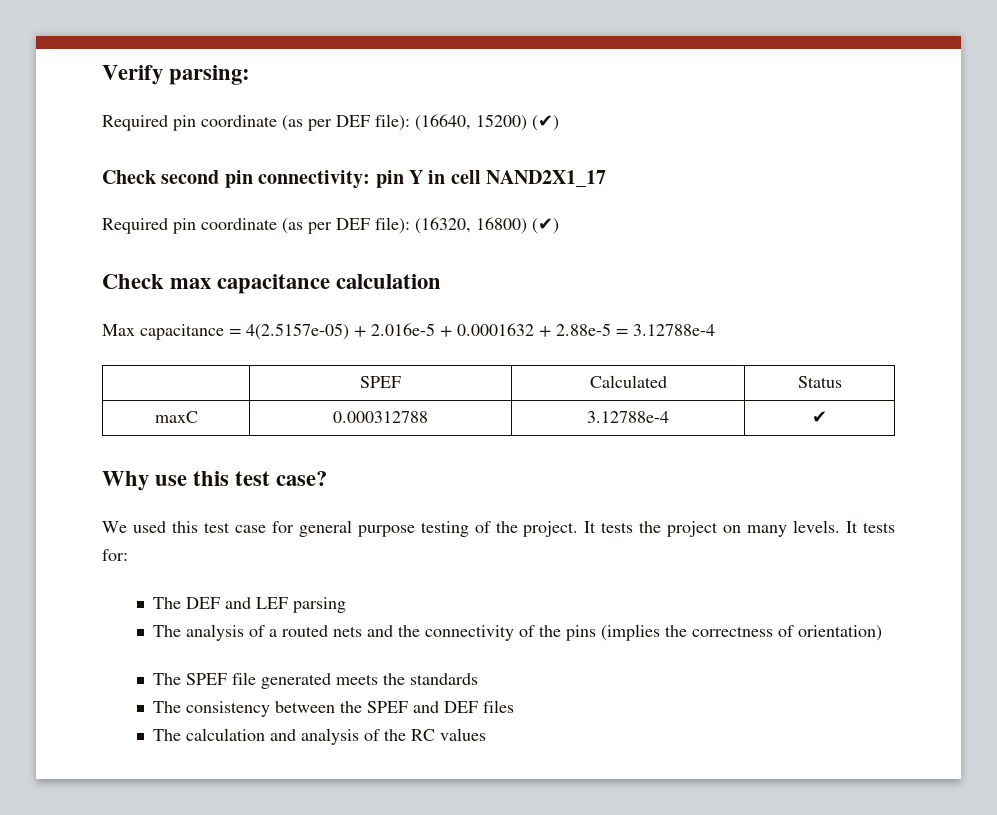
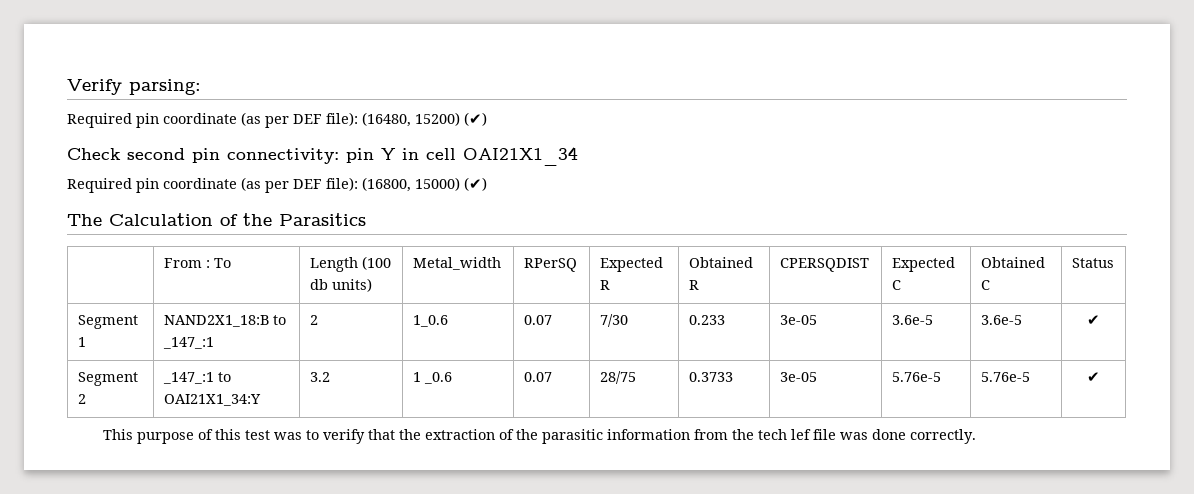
- Required pin coordinate (as per DEF file): (16640, 15200) (✔)
+ Required pin coordinate (as per DEF file): (16480, 15200) (✔)
- Check second pin connectivity: pin Y in cell NAND2X1_17
- Required pin coordinate (as per DEF file): (16320, 16800) (✔)
- Check max capacitance calculation
- Max capacitance = 4(2.5157e-05) + 2.016e-5 + 0.0001632 + 2.88e-5 = 3.12788e-4
- | SPEF | Calculated | Status
- maxC | 0.000312788 | 3.12788e-4 | ✔
- Why use this test case?
- We used this test case for general purpose testing of the project. It tests the project on many levels. It tests for:
- The DEF and LEF parsing
- The analysis of a routed nets and the connectivity of the pins (implies the correctness of orientation)
- The SPEF file generated meets the standards
- The consistency between the SPEF and DEF files
- The calculation and analysis of the RC values
+ Check second pin connectivity: pin Y in cell OAI21X1_34
+ Required pin coordinate (as per DEF file): (16800, 15000) (✔)
+ The Calculation of the Parasitics
+ | From : To | Length (100 db units) | Metal_width | RPerSQ | Expected R | Obtained R | CPERSQDIST | Expected C | Obtained C | Status
+ Segment 1 | NAND2X1_18:B to _147_:1 | 2 | 1_0.6 | 0.07 | 7/30 | 0.233 | 3e-05 | 3.6e-5 | 3.6e-5 | ✔
+ Segment 2 | _147_:1 to OAI21X1_34:Y | 3.2 | 1 _0.6 | 0.07 | 28/75 | 0.3733 | 3e-05 | 5.76e-5 | 5.76e-5 | ✔
+ This purpose of this test was to verify that the extraction of the parasitic information from the tech lef file was done correctly.

